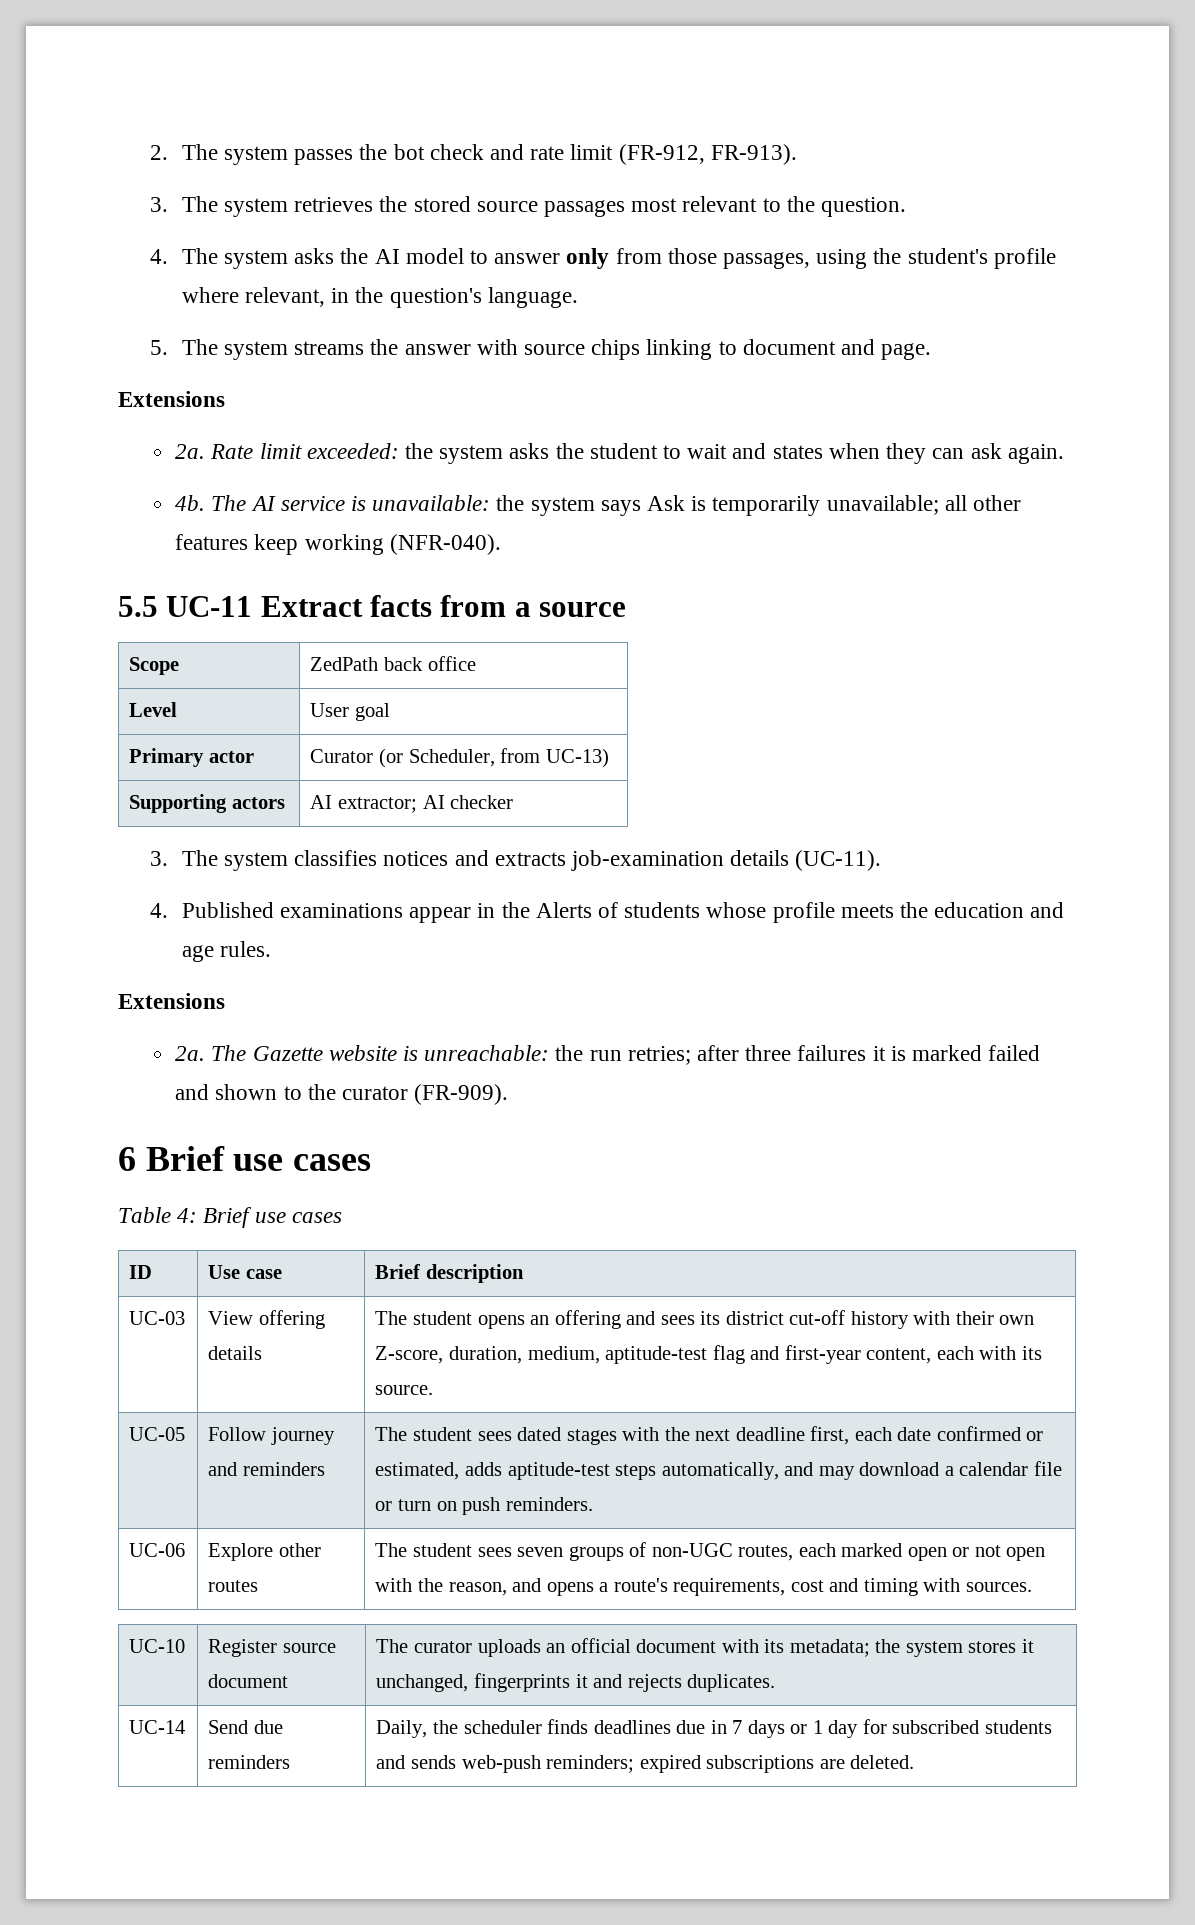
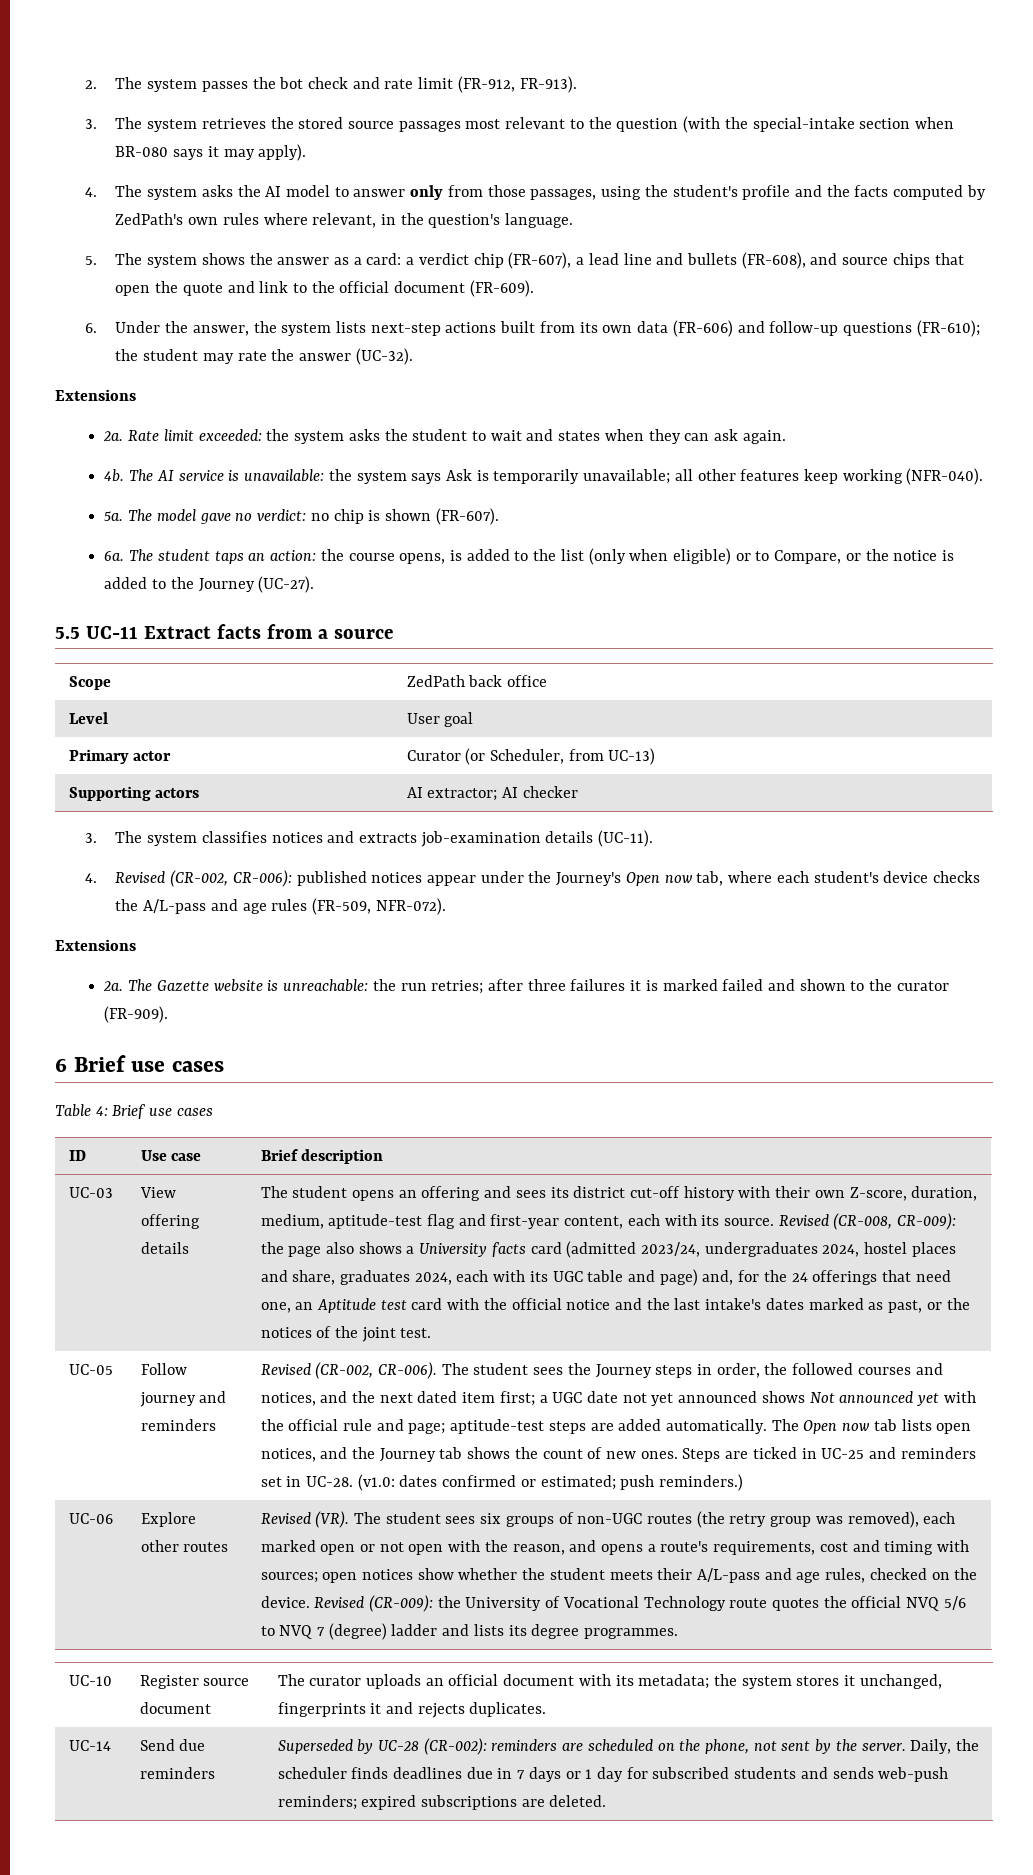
- 3. The system retrieves the stored source passages most relevant to the question.
+ 3. The system retrieves the stored source passages most relevant to the question (with the special-intake section when BR-080 says it may apply).
- 4. The system asks the AI model to answer only from those passages, using the student's profile where relevant, in the question's language.
+ 4. The system asks the AI model to answer only from those passages, using the student's profile and the facts computed by ZedPath's own rules where relevant, in the question's language.
- 5. The system streams the answer with source chips linking to document and page.
+ 5. The system shows the answer as a card: a verdict chip (FR-607), a lead line and bullets (FR-608), and source chips that open the quote and link to the official document (FR-609).
+ 6. Under the answer, the system lists next-step actions built from its own data (FR-606) and follow-up questions (FR-610); the student may rate the answer (UC-32).
+ 5a. The model gave no verdict: no chip is shown (FR-607).
+ 6a. The student taps an action: the course opens, is added to the list (only when eligible) or to Compare, or the notice is added to the Journey (UC-27).
- 4. Published examinations appear in the Alerts of students whose profile meets the education and age rules.
+ 4. Revised (CR-002, CR-006): published notices appear under the Journey's Open now tab, where each student's device checks the A/L-pass and age rules (FR-509, NFR-072).
+ Revised (CR-008, CR-009): the page also shows a University facts card (admitted 2023/24, undergraduates 2024, hostel places and share, graduates 2024, each with its UGC table and page) and, for the 24 offerings that need one, an Aptitude test card with the official notice and the last intake's dates marked as past, or the notices of the joint test.
- The student sees dated stages with the next deadline first, each date confirmed or estimated, adds aptitude-test steps automatically, and may download a calendar file or turn on push reminders.
+ Revised (CR-002, CR-006). The student sees the Journey steps in order, the followed courses and notices, and the next dated item first; a UGC date not yet announced shows Not announced yet with the official rule and page; aptitude-test steps are added automatically. The Open now tab lists open notices, and the Journey tab shows the count of new ones. Steps are ticked in UC-25 and reminders set in UC-28. (v1.0: dates confirmed or estimated; push reminders.)
- The student sees seven groups of non-UGC routes, each marked open or not open with the reason, and opens a route's requirements, cost and timing with sources.
+ Revised (VR). The student sees six groups of non-UGC routes (the retry group was removed), each marked open or not open with the reason, and opens a route's requirements, cost and timing with sources; open notices show whether the student meets their A/L-pass and age rules, checked on the device. Revised (CR-009): the University of Vocational Technology route quotes the official NVQ 5/6 to NVQ 7 (degree) ladder and lists its degree programmes.
+ Superseded by UC-28 (CR-002): reminders are scheduled on the phone, not sent by the server.

